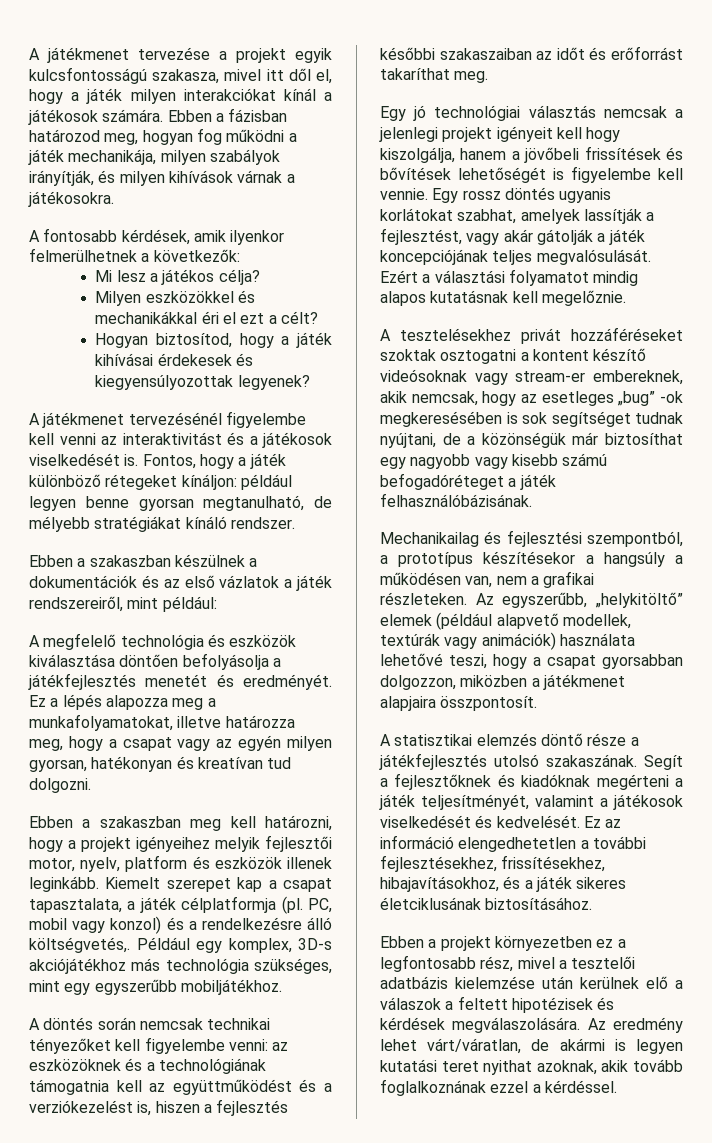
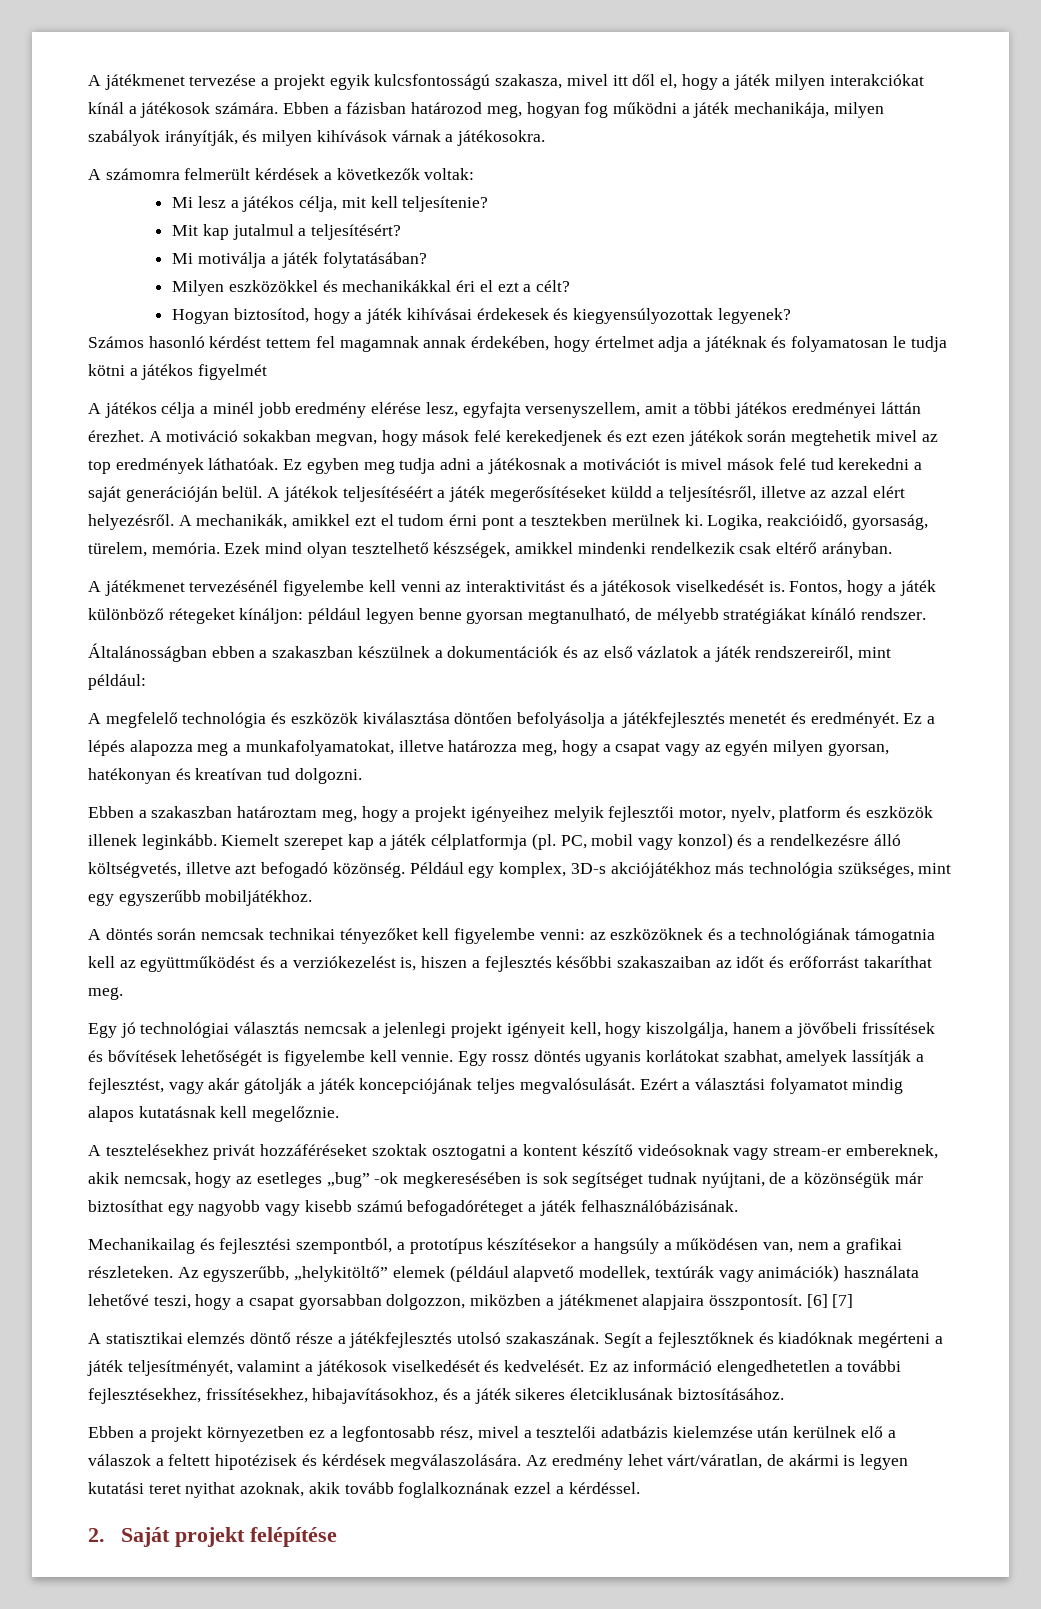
- A fontosabb kérdések, amik ilyenkor felmerülhetnek a következők:
- Mi lesz a játékos célja?
+ A számomra felmerült kérdések a következők voltak:
+ Mi lesz a játékos célja, mit kell teljesítenie?
+ Mit kap jutalmul a teljesítésért?
+ Mi motiválja a játék folytatásában?
+ Számos hasonló kérdést tettem fel magamnak annak érdekében, hogy értelmet adja a játéknak és folyamatosan le tudja kötni a játékos figyelmét
+ A játékos célja a minél jobb eredmény elérése lesz, egyfajta versenyszellem, amit a többi játékos eredményei láttán érezhet. A motiváció sokakban megvan, hogy mások felé kerekedjenek és ezt ezen játékok során megtehetik mivel az top eredmények láthatóak. Ez egyben meg tudja adni a játékosnak a motivációt is mivel mások felé tud kerekedni a saját generációján belül. A játékok teljesítéséért a játék megerősítéseket küldd a teljesítésről, illetve az azzal elért helyezésről. A mechanikák, amikkel ezt el tudom érni pont a tesztekben merülnek ki. Logika, reakcióidő, gyorsaság, türelem, memória. Ezek mind olyan tesztelhető készségek, amikkel mindenki rendelkezik csak eltérő arányban.
- Ebben a szakaszban készülnek a dokumentációk és az első vázlatok a játék rendszereiről, mint például:
+ Általánosságban ebben a szakaszban készülnek a dokumentációk és az első vázlatok a játék rendszereiről, mint például:
- Ebben a szakaszban meg kell határozni, hogy a projekt igényeihez melyik fejlesztői motor, nyelv, platform és eszközök illenek leginkább.
+ Ebben a szakaszban határoztam meg, hogy a projekt igényeihez melyik fejlesztői motor, nyelv, platform és eszközök illenek leginkább.
- Kiemelt szerepet kap a csapat tapasztalata, a játék célplatformja (pl.
+ Kiemelt szerepet kap a játék célplatformja (pl.
- PC, mobil vagy konzol) és a rendelkezésre álló költségvetés,.
+ PC, mobil vagy konzol) és a rendelkezésre álló költségvetés, illetve azt befogadó közönség.
- Egy jó technológiai választás nemcsak a jelenlegi projekt igényeit kell hogy kiszolgálja, hanem a jövőbeli frissítések és bővítések lehetőségét is figyelembe kell vennie.
+ Egy jó technológiai választás nemcsak a jelenlegi projekt igényeit kell, hogy kiszolgálja, hanem a jövőbeli frissítések és bővítések lehetőségét is figyelembe kell vennie.
+ [6] [7]
+ 2. Saját projekt felépítése

